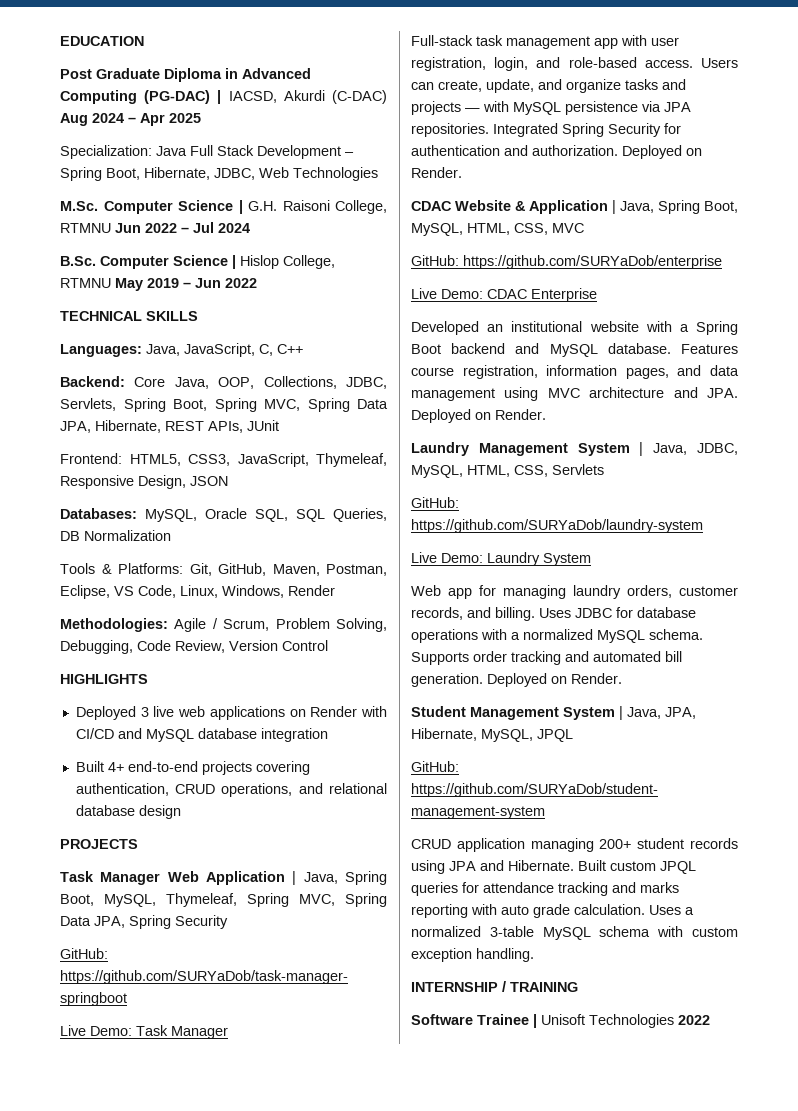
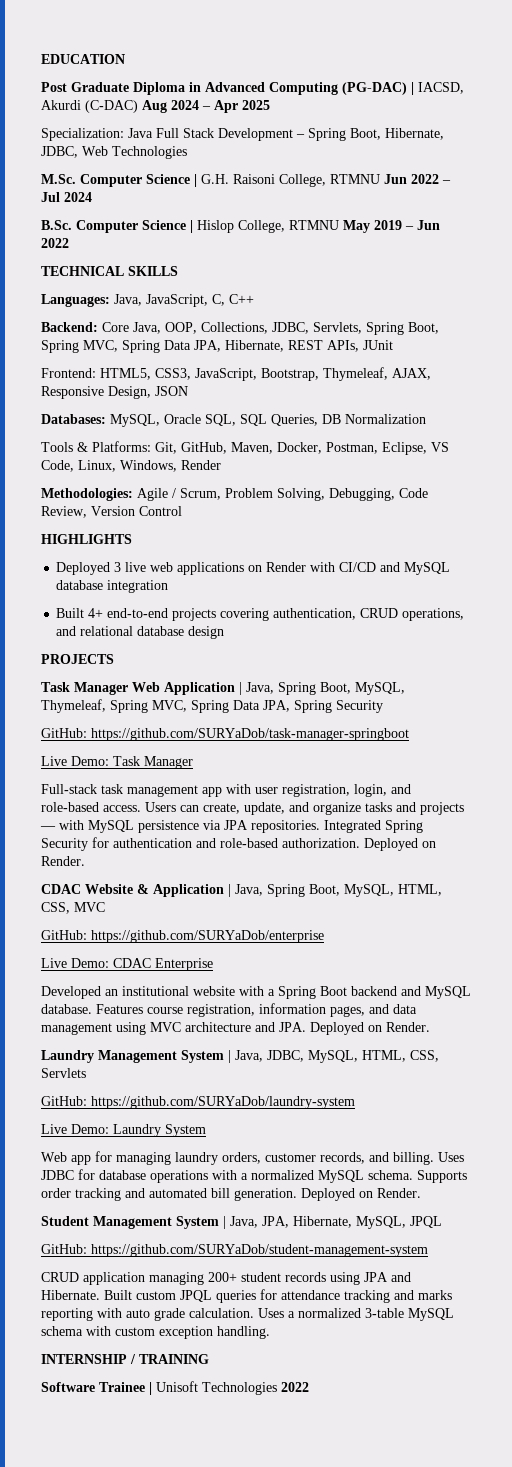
- Frontend: HTML5, CSS3, JavaScript, Thymeleaf, Responsive Design, JSON
+ Frontend: HTML5, CSS3, JavaScript, Bootstrap, Thymeleaf, AJAX, Responsive Design, JSON
- Tools & Platforms: Git, GitHub, Maven, Postman, Eclipse, VS Code, Linux, Windows, Render
+ Tools & Platforms: Git, GitHub, Maven, Docker, Postman, Eclipse, VS Code, Linux, Windows, Render
- Integrated Spring Security for authentication and authorization.
+ Integrated Spring Security for authentication and role-based authorization.

